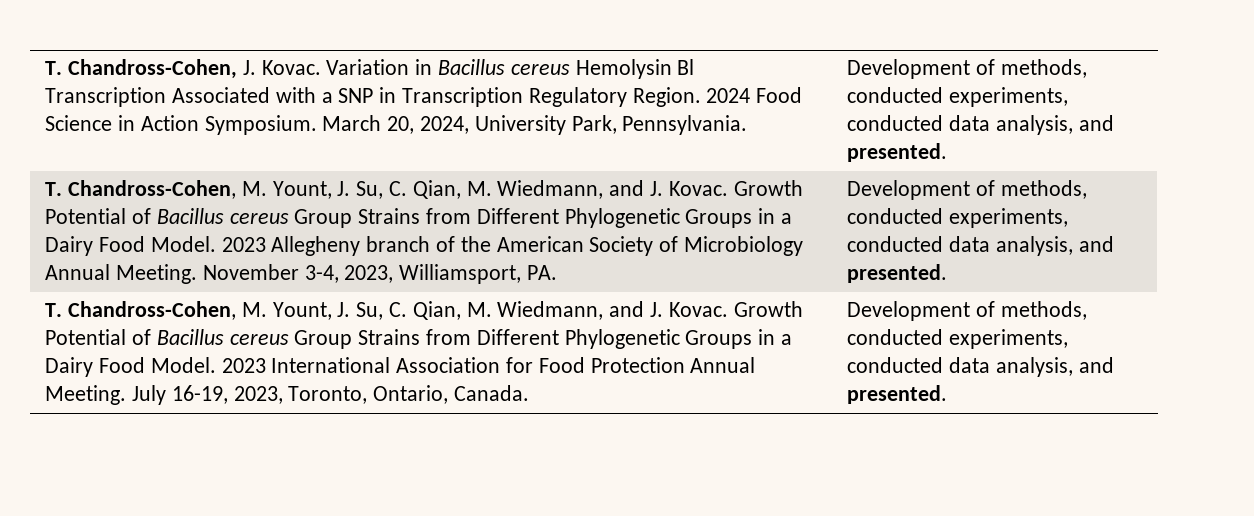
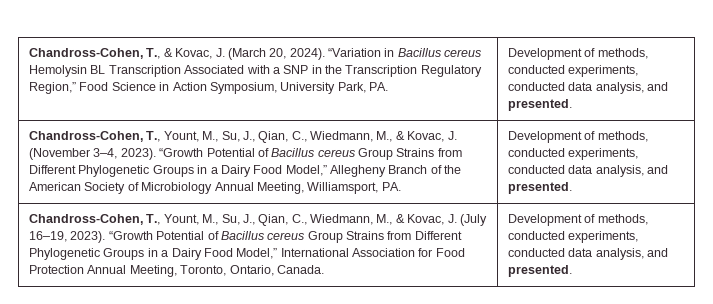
- T. Chandross-Cohen, J. Kovac. Variation in Bacillus cereus Hemolysin Bl Transcription Associated with a SNP in Transcription Regulatory Region. 2024 Food Science in Action Symposium. March 20, 2024, University Park, Pennsylvania.
+ Chandross-Cohen, T., & Kovac, J. (March 20, 2024). “Variation in Bacillus cereus Hemolysin BL Transcription Associated with a SNP in the Transcription Regulatory Region,” Food Science in Action Symposium, University Park, PA.
- T. Chandross-Cohen, M. Yount, J. Su, C. Qian, M. Wiedmann, and J. Kovac. Growth Potential of Bacillus cereus Group Strains from Different Phylogenetic Groups in a Dairy Food Model. 2023 Allegheny branch of the American Society of Microbiology Annual Meeting. November 3-4, 2023, Williamsport, PA.
+ Chandross-Cohen, T., Yount, M., Su, J., Qian, C., Wiedmann, M., & Kovac, J. (November 3–4, 2023). “Growth Potential of Bacillus cereus Group Strains from Different Phylogenetic Groups in a Dairy Food Model,” Allegheny Branch of the American Society of Microbiology Annual Meeting, Williamsport, PA.
- T. Chandross-Cohen, M. Yount, J. Su, C. Qian, M. Wiedmann, and J. Kovac. Growth Potential of Bacillus cereus Group Strains from Different Phylogenetic Groups in a Dairy Food Model. 2023 International Association for Food Protection Annual Meeting. July 16-19, 2023, Toronto, Ontario, Canada.
+ Chandross-Cohen, T., Yount, M., Su, J., Qian, C., Wiedmann, M., & Kovac, J. (July 16–19, 2023). “Growth Potential of Bacillus cereus Group Strains from Different Phylogenetic Groups in a Dairy Food Model,” International Association for Food Protection Annual Meeting, Toronto, Ontario, Canada.

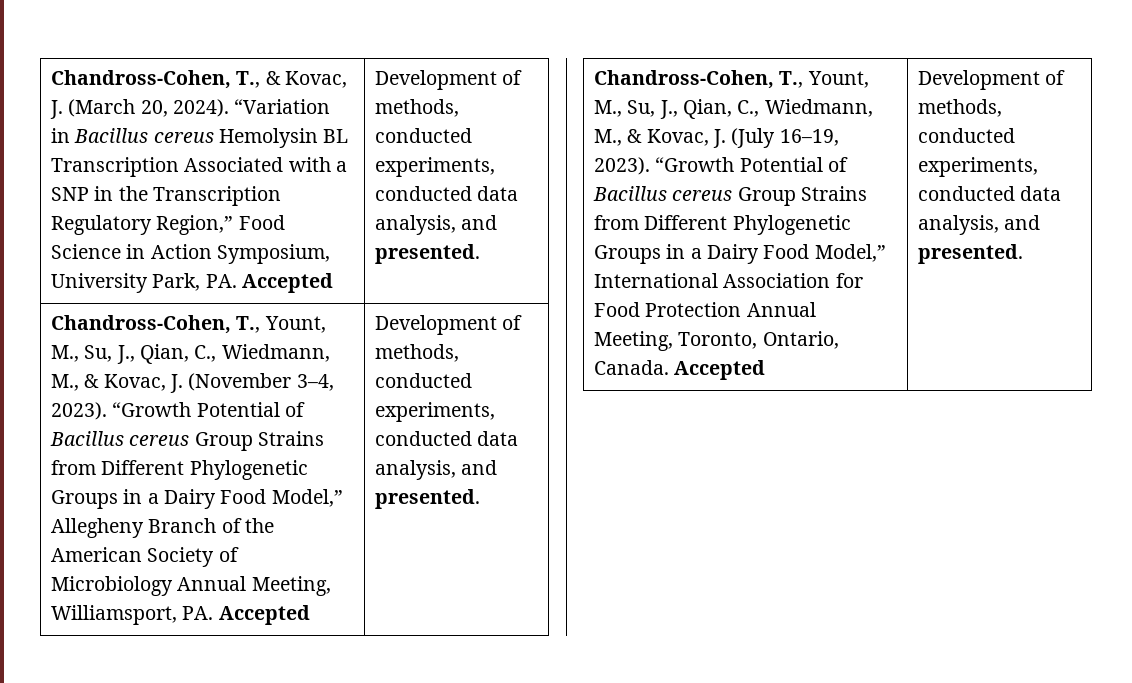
- “Variation in Bacillus cereus Hemolysin BL Transcription Associated with a SNP in the Transcription Regulatory Region,” Food Science in Action Symposium, University Park, PA.
+ “Variation in Bacillus cereus Hemolysin BL Transcription Associated with a SNP in the Transcription Regulatory Region,” Food Science in Action Symposium, University Park, PA. Accepted
- “Growth Potential of Bacillus cereus Group Strains from Different Phylogenetic Groups in a Dairy Food Model,” Allegheny Branch of the American Society of Microbiology Annual Meeting, Williamsport, PA.
+ “Growth Potential of Bacillus cereus Group Strains from Different Phylogenetic Groups in a Dairy Food Model,” Allegheny Branch of the American Society of Microbiology Annual Meeting, Williamsport, PA. Accepted
- “Growth Potential of Bacillus cereus Group Strains from Different Phylogenetic Groups in a Dairy Food Model,” International Association for Food Protection Annual Meeting, Toronto, Ontario, Canada.
+ “Growth Potential of Bacillus cereus Group Strains from Different Phylogenetic Groups in a Dairy Food Model,” International Association for Food Protection Annual Meeting, Toronto, Ontario, Canada. Accepted

